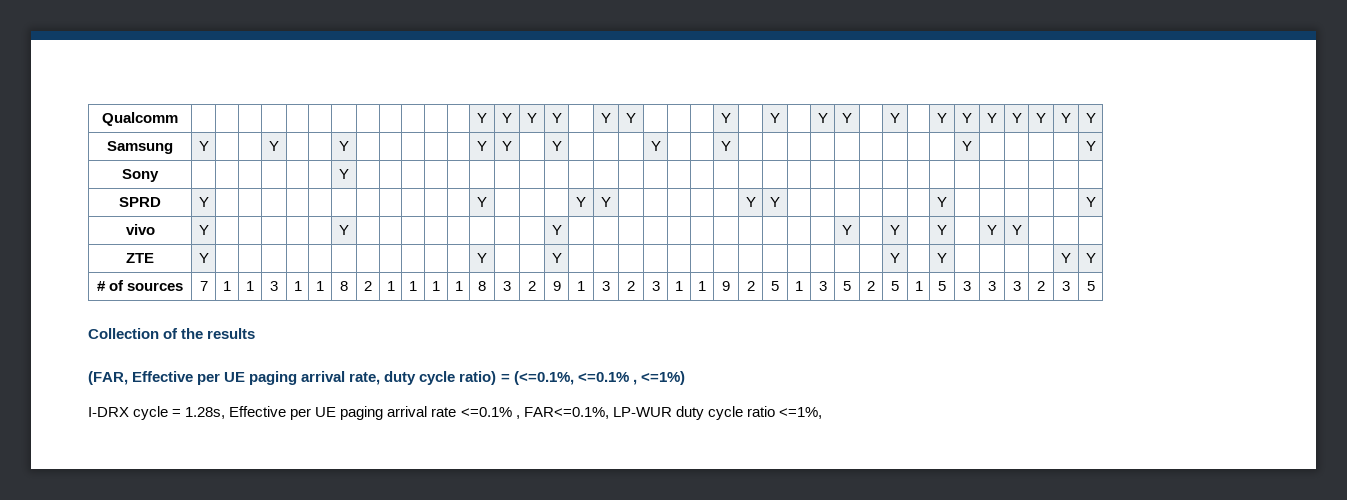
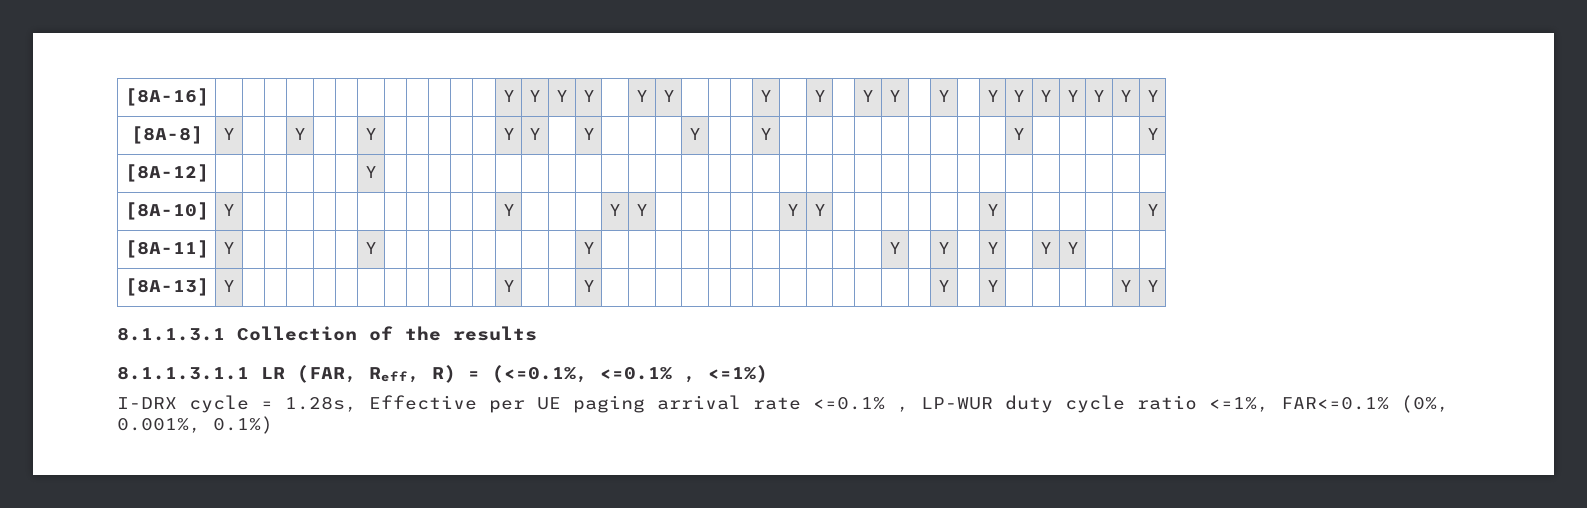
- Qualcomm | | | | | | | | | | | | | Y | Y | Y | Y | | Y | Y | | | | Y | | Y | | Y | Y | | Y | | Y | Y | Y | Y | Y | Y | Y
+ [8A-16] | | | | | | | | | | | | | Y | Y | Y | Y | | Y | Y | | | | Y | | Y | | Y | Y | | Y | | Y | Y | Y | Y | Y | Y | Y
- Samsung | Y | | | Y | | | Y | | | | | | Y | Y | | Y | | | | Y | | | Y | | | | | | | | | | Y | | | | | Y
+ [8A-8] | Y | | | Y | | | Y | | | | | | Y | Y | | Y | | | | Y | | | Y | | | | | | | | | | Y | | | | | Y
- Sony | | | | | | | Y | | | | | | | | | | | | | | | | | | | | | | | | | | | | | | |
+ [8A-12] | | | | | | | Y | | | | | | | | | | | | | | | | | | | | | | | | | | | | | | |
- SPRD | Y | | | | | | | | | | | | Y | | | | Y | Y | | | | | | Y | Y | | | | | | | Y | | | | | | Y
+ [8A-10] | Y | | | | | | | | | | | | Y | | | | Y | Y | | | | | | Y | Y | | | | | | | Y | | | | | | Y
- vivo | Y | | | | | | Y | | | | | | | | | Y | | | | | | | | | | | | Y | | Y | | Y | | Y | Y | | |
+ [8A-11] | Y | | | | | | Y | | | | | | | | | Y | | | | | | | | | | | | Y | | Y | | Y | | Y | Y | | |
- ZTE | Y | | | | | | | | | | | | Y | | | Y | | | | | | | | | | | | | | Y | | Y | | | | | Y | Y
+ [8A-13] | Y | | | | | | | | | | | | Y | | | Y | | | | | | | | | | | | | | Y | | Y | | | | | Y | Y
- # of sources | 7 | 1 | 1 | 3 | 1 | 1 | 8 | 2 | 1 | 1 | 1 | 1 | 8 | 3 | 2 | 9 | 1 | 3 | 2 | 3 | 1 | 1 | 9 | 2 | 5 | 1 | 3 | 5 | 2 | 5 | 1 | 5 | 3 | 3 | 3 | 2 | 3 | 5
- Collection of the results
- (FAR, Effective per UE paging arrival rate, duty cycle ratio) = (<=0.1%, <=0.1% , <=1%)
+ 8.1.1.3.1 Collection of the results
+ 8.1.1.3.1.1 LR (FAR, Reff, R) = (<=0.1%, <=0.1% , <=1%)
- I-DRX cycle = 1.28s, Effective per UE paging arrival rate <=0.1% , FAR<=0.1%, LP-WUR duty cycle ratio <=1%,
+ I-DRX cycle = 1.28s, Effective per UE paging arrival rate <=0.1% , LP-WUR duty cycle ratio <=1%, FAR<=0.1% (0%, 0.001%, 0.1%)

